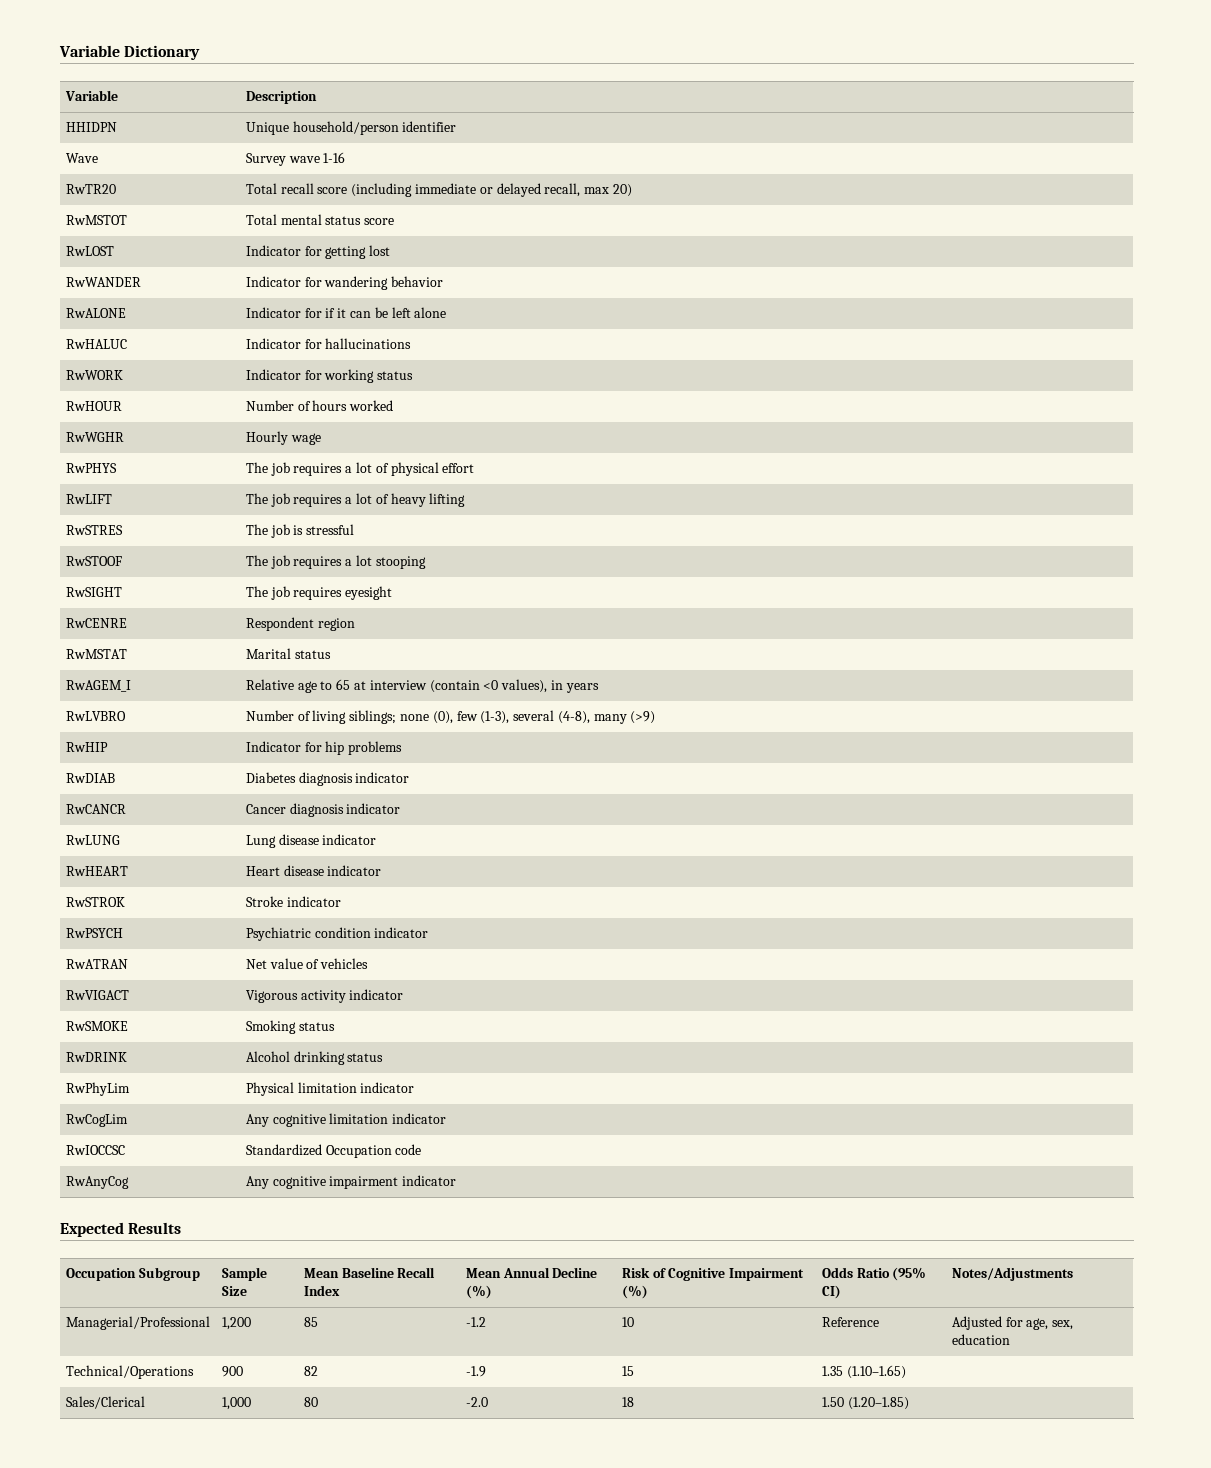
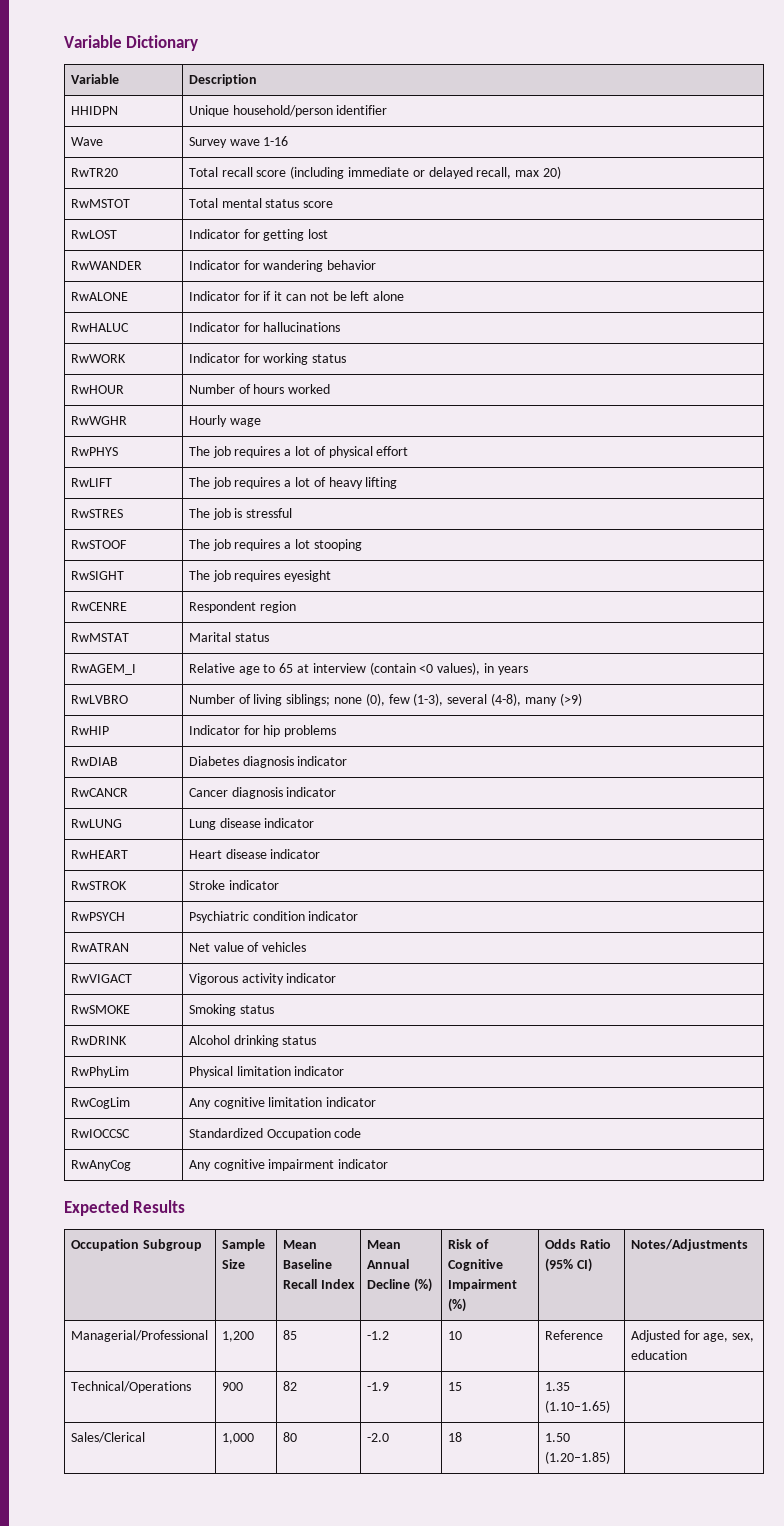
- RwALONE | Indicator for if it can be left alone
+ RwALONE | Indicator for if it can not be left alone

